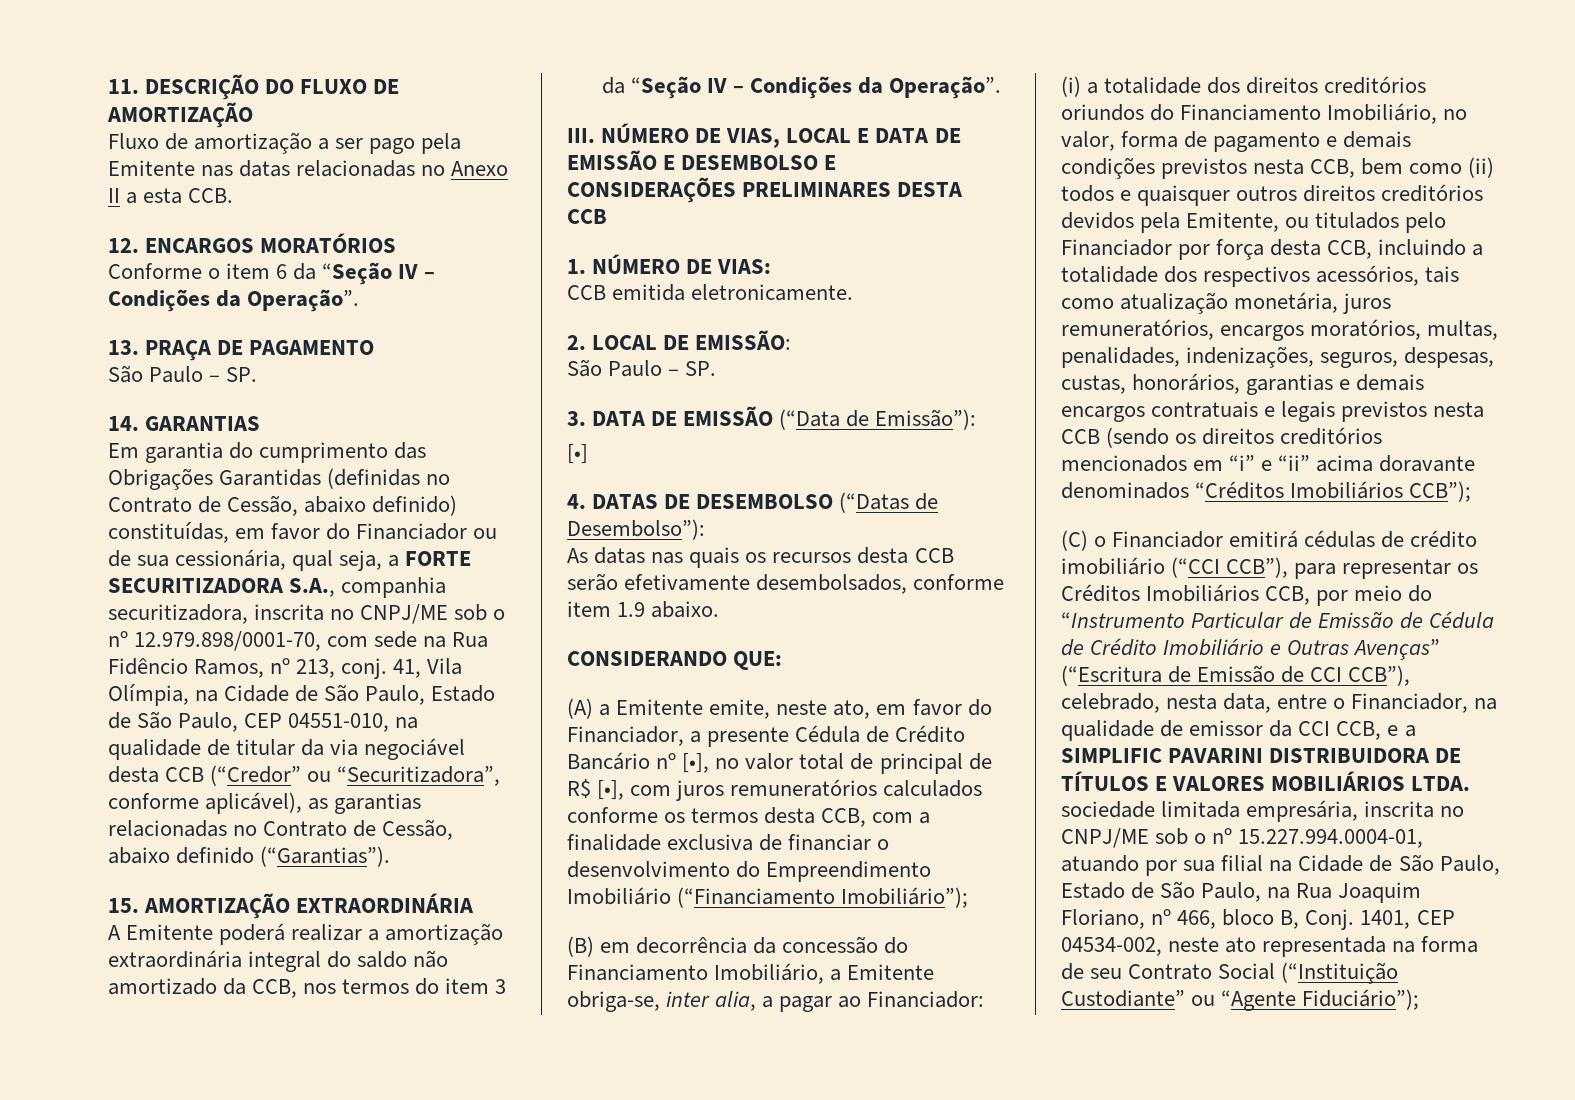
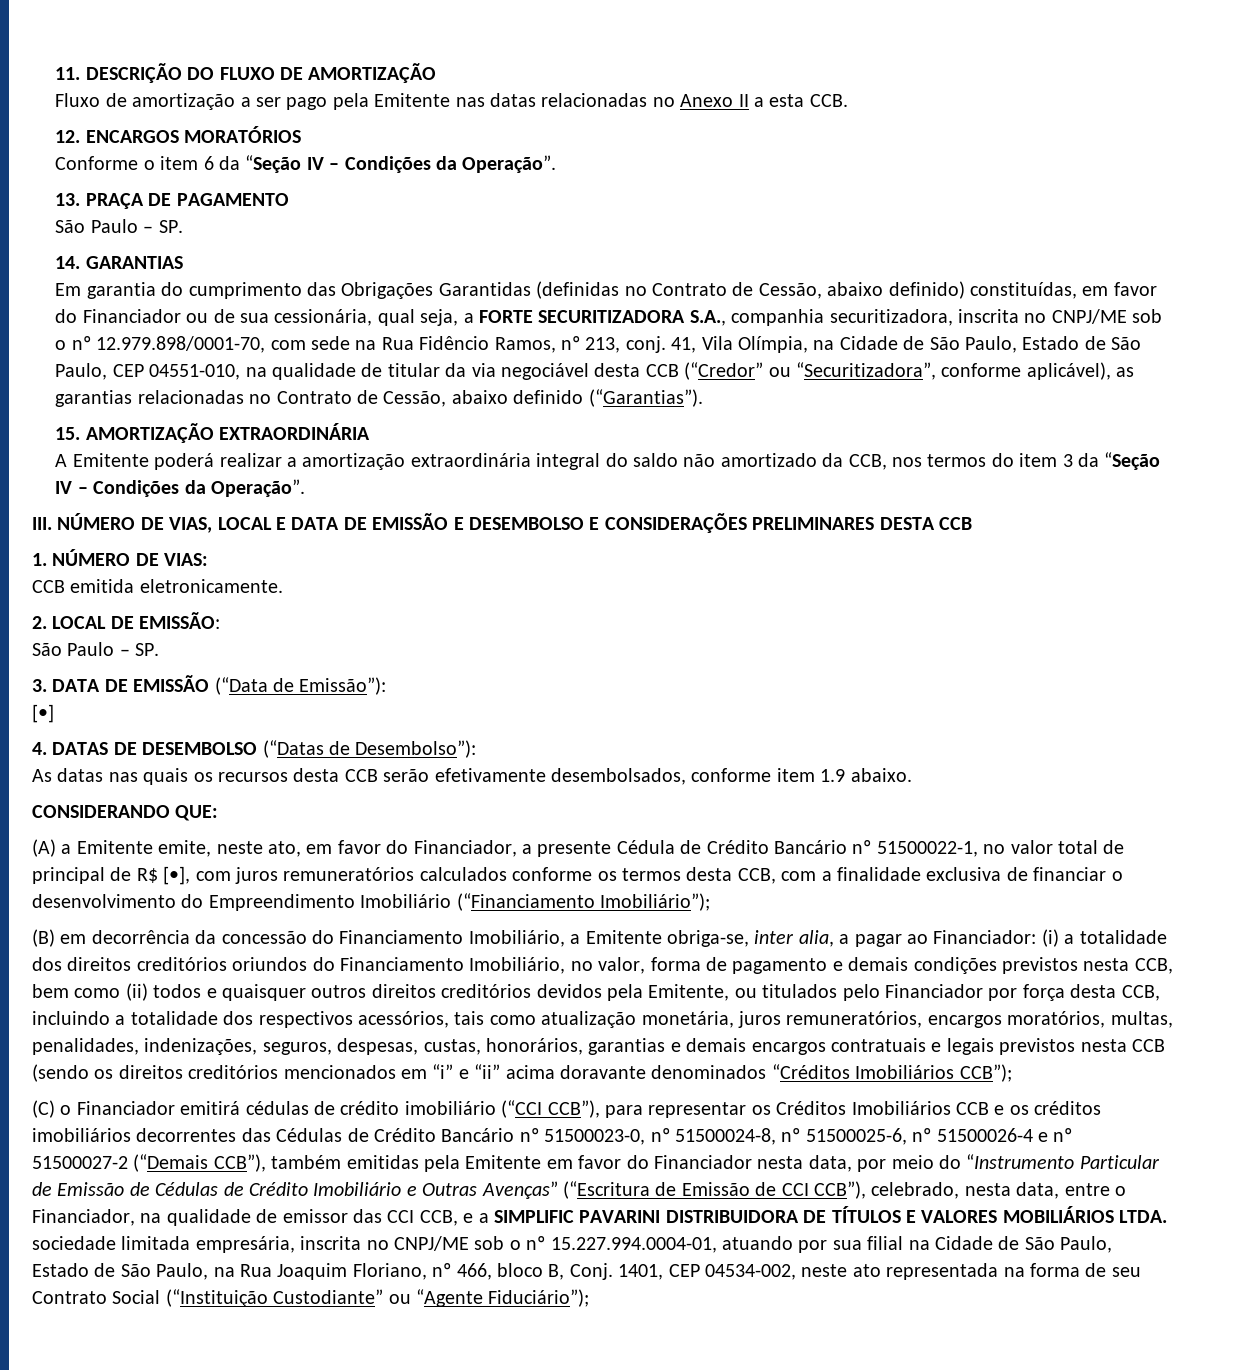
- (A) a Emitente emite, neste ato, em favor do Financiador, a presente Cédula de Crédito Bancário nº [•], no valor total de principal de R$ [•], com juros remuneratórios calculados conforme os termos desta CCB, com a finalidade exclusiva de financiar o desenvolvimento do Empreendimento Imobiliário (“Financiamento Imobiliário”);
+ (A) a Emitente emite, neste ato, em favor do Financiador, a presente Cédula de Crédito Bancário nº 51500022-1, no valor total de principal de R$ [•], com juros remuneratórios calculados conforme os termos desta CCB, com a finalidade exclusiva de financiar o desenvolvimento do Empreendimento Imobiliário (“Financiamento Imobiliário”);
- (C) o Financiador emitirá cédulas de crédito imobiliário (“CCI CCB”), para representar os Créditos Imobiliários CCB, por meio do “Instrumento Particular de Emissão de Cédula de Crédito Imobiliário e Outras Avenças” (“Escritura de Emissão de CCI CCB”), celebrado, nesta data, entre o Financiador, na qualidade de emissor da CCI CCB, e a SIMPLIFIC PAVARINI DISTRIBUIDORA DE TÍTULOS E VALORES MOBILIÁRIOS LTDA. sociedade limitada empresária, inscrita no CNPJ/ME sob o nº 15.227.994.0004-01, atuando por sua filial na Cidade de São Paulo, Estado de São Paulo, na Rua Joaquim Floriano, nº 466, bloco B, Conj.
+ (C) o Financiador emitirá cédulas de crédito imobiliário (“CCI CCB”), para representar os Créditos Imobiliários CCB e os créditos imobiliários decorrentes das Cédulas de Crédito Bancário nº 51500023-0, nº 51500024-8, nº 51500025-6, nº 51500026-4 e nº 51500027-2 (“Demais CCB”), também emitidas pela Emitente em favor do Financiador nesta data, por meio do “Instrumento Particular de Emissão de Cédulas de Crédito Imobiliário e Outras Avenças” (“Escritura de Emissão de CCI CCB”), celebrado, nesta data, entre o Financiador, na qualidade de emissor das CCI CCB, e a SIMPLIFIC PAVARINI DISTRIBUIDORA DE TÍTULOS E VALORES MOBILIÁRIOS LTDA. sociedade limitada empresária, inscrita no CNPJ/ME sob o nº 15.227.994.0004-01, atuando por sua filial na Cidade de São Paulo, Estado de São Paulo, na Rua Joaquim Floriano, nº 466, bloco B, Conj.

